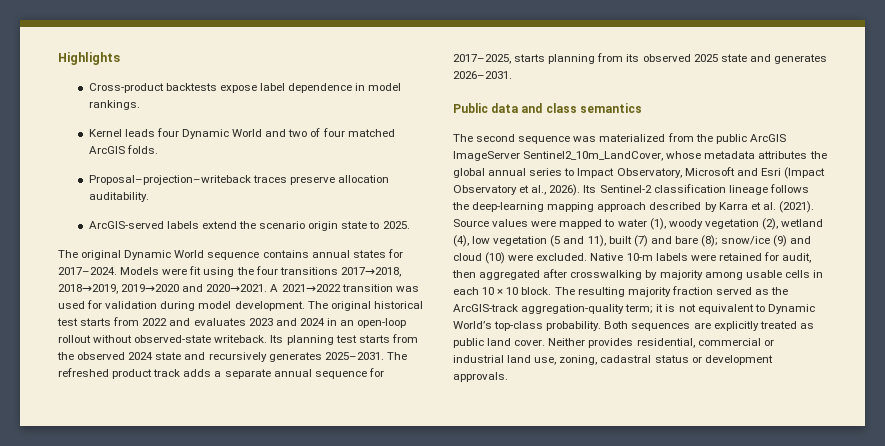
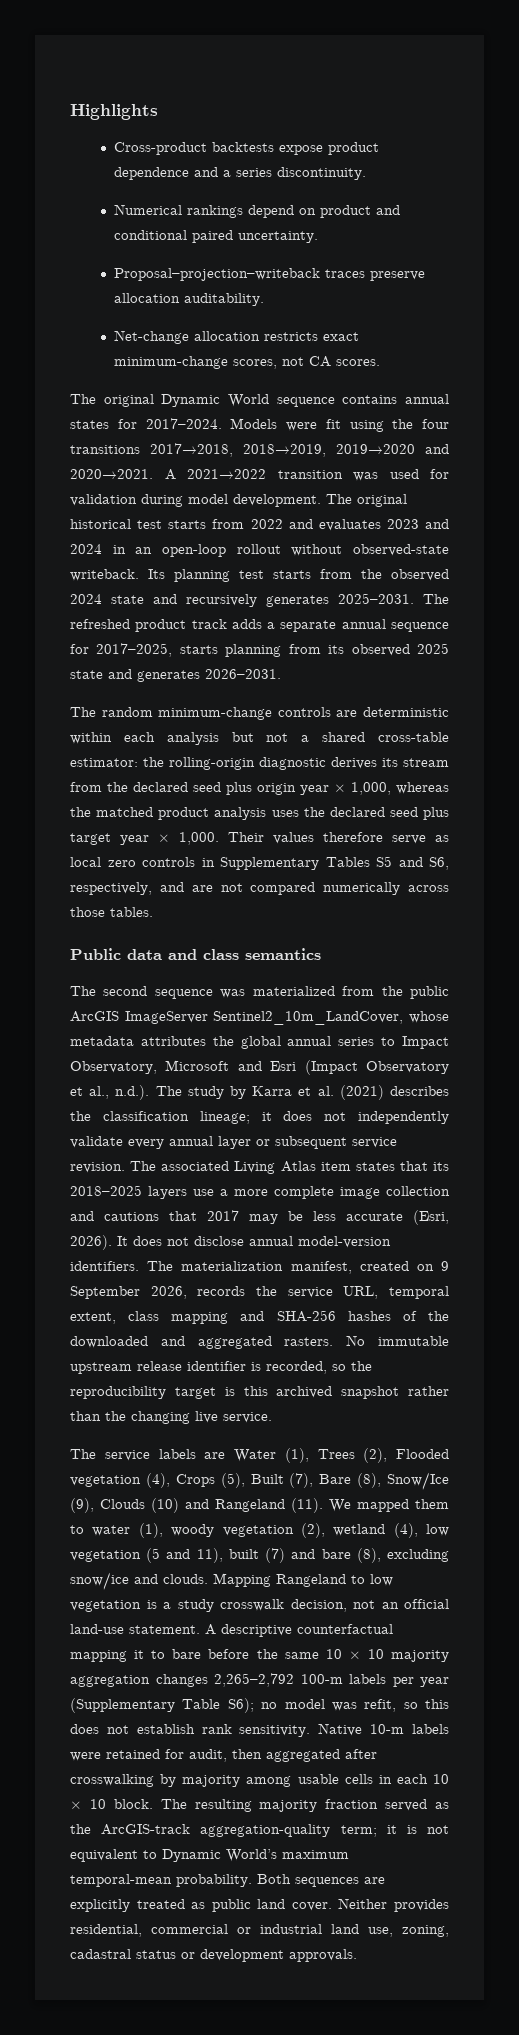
- Cross-product backtests expose label dependence in model rankings.
- Kernel leads four Dynamic World and two of four matched ArcGIS folds.
+ Cross-product backtests expose product dependence and a series discontinuity.
+ Numerical rankings depend on product and conditional paired uncertainty.
- ArcGIS-served labels extend the scenario origin state to 2025.
+ Net-change allocation restricts exact minimum-change scores, not CA scores.
+ The random minimum-change controls are deterministic within each analysis but not a shared cross-table estimator: the rolling-origin diagnostic derives its stream from the declared seed plus origin year × 1,000, whereas the matched product analysis uses the declared seed plus target year × 1,000. Their values therefore serve as local zero controls in Supplementary Tables S5 and S6, respectively, and are not compared numerically across those tables.
- The second sequence was materialized from the public ArcGIS ImageServer Sentinel2_10m_LandCover, whose metadata attributes the global annual series to Impact Observatory, Microsoft and Esri (Impact Observatory et al., 2026). Its Sentinel-2 classification lineage follows the deep-learning mapping approach described by Karra et al. (2021). Source values were mapped to water (1), woody vegetation (2), wetland (4), low vegetation (5 and 11), built (7) and bare (8); snow/ice (9) and cloud (10) were excluded.
+ The second sequence was materialized from the public ArcGIS ImageServer Sentinel2_10m_LandCover, whose metadata attributes the global annual series to Impact Observatory, Microsoft and Esri (Impact Observatory et al., n.d.). The study by Karra et al. (2021) describes the classification lineage; it does not independently validate every annual layer or subsequent service revision. The associated Living Atlas item states that its 2018–2025 layers use a more complete image collection and cautions that 2017 may be less accurate (Esri, 2026). It does not disclose annual model-version identifiers. The materialization manifest, created on 9 September 2026, records the service URL, temporal extent, class mapping and SHA-256 hashes of the downloaded and aggregated rasters. No immutable upstream release identifier is recorded, so the reproducibility target is this archived snapshot rather than the changing live service.
+ The service labels are Water (1), Trees (2), Flooded vegetation (4), Crops (5), Built (7), Bare (8), Snow/Ice (9), Clouds (10) and Rangeland (11). We mapped them to water (1), woody vegetation (2), wetland (4), low vegetation (5 and 11), built (7) and bare (8), excluding snow/ice and clouds. Mapping Rangeland to low vegetation is a study crosswalk decision, not an official land-use statement. A descriptive counterfactual mapping it to bare before the same 10 × 10 majority aggregation changes 2,265–2,792 100-m labels per year (Supplementary Table S6); no model was refit, so this does not establish rank sensitivity.
- The resulting majority fraction served as the ArcGIS-track aggregation-quality term; it is not equivalent to Dynamic World’s top-class probability.
+ The resulting majority fraction served as the ArcGIS-track aggregation-quality term; it is not equivalent to Dynamic World’s maximum temporal-mean probability.

